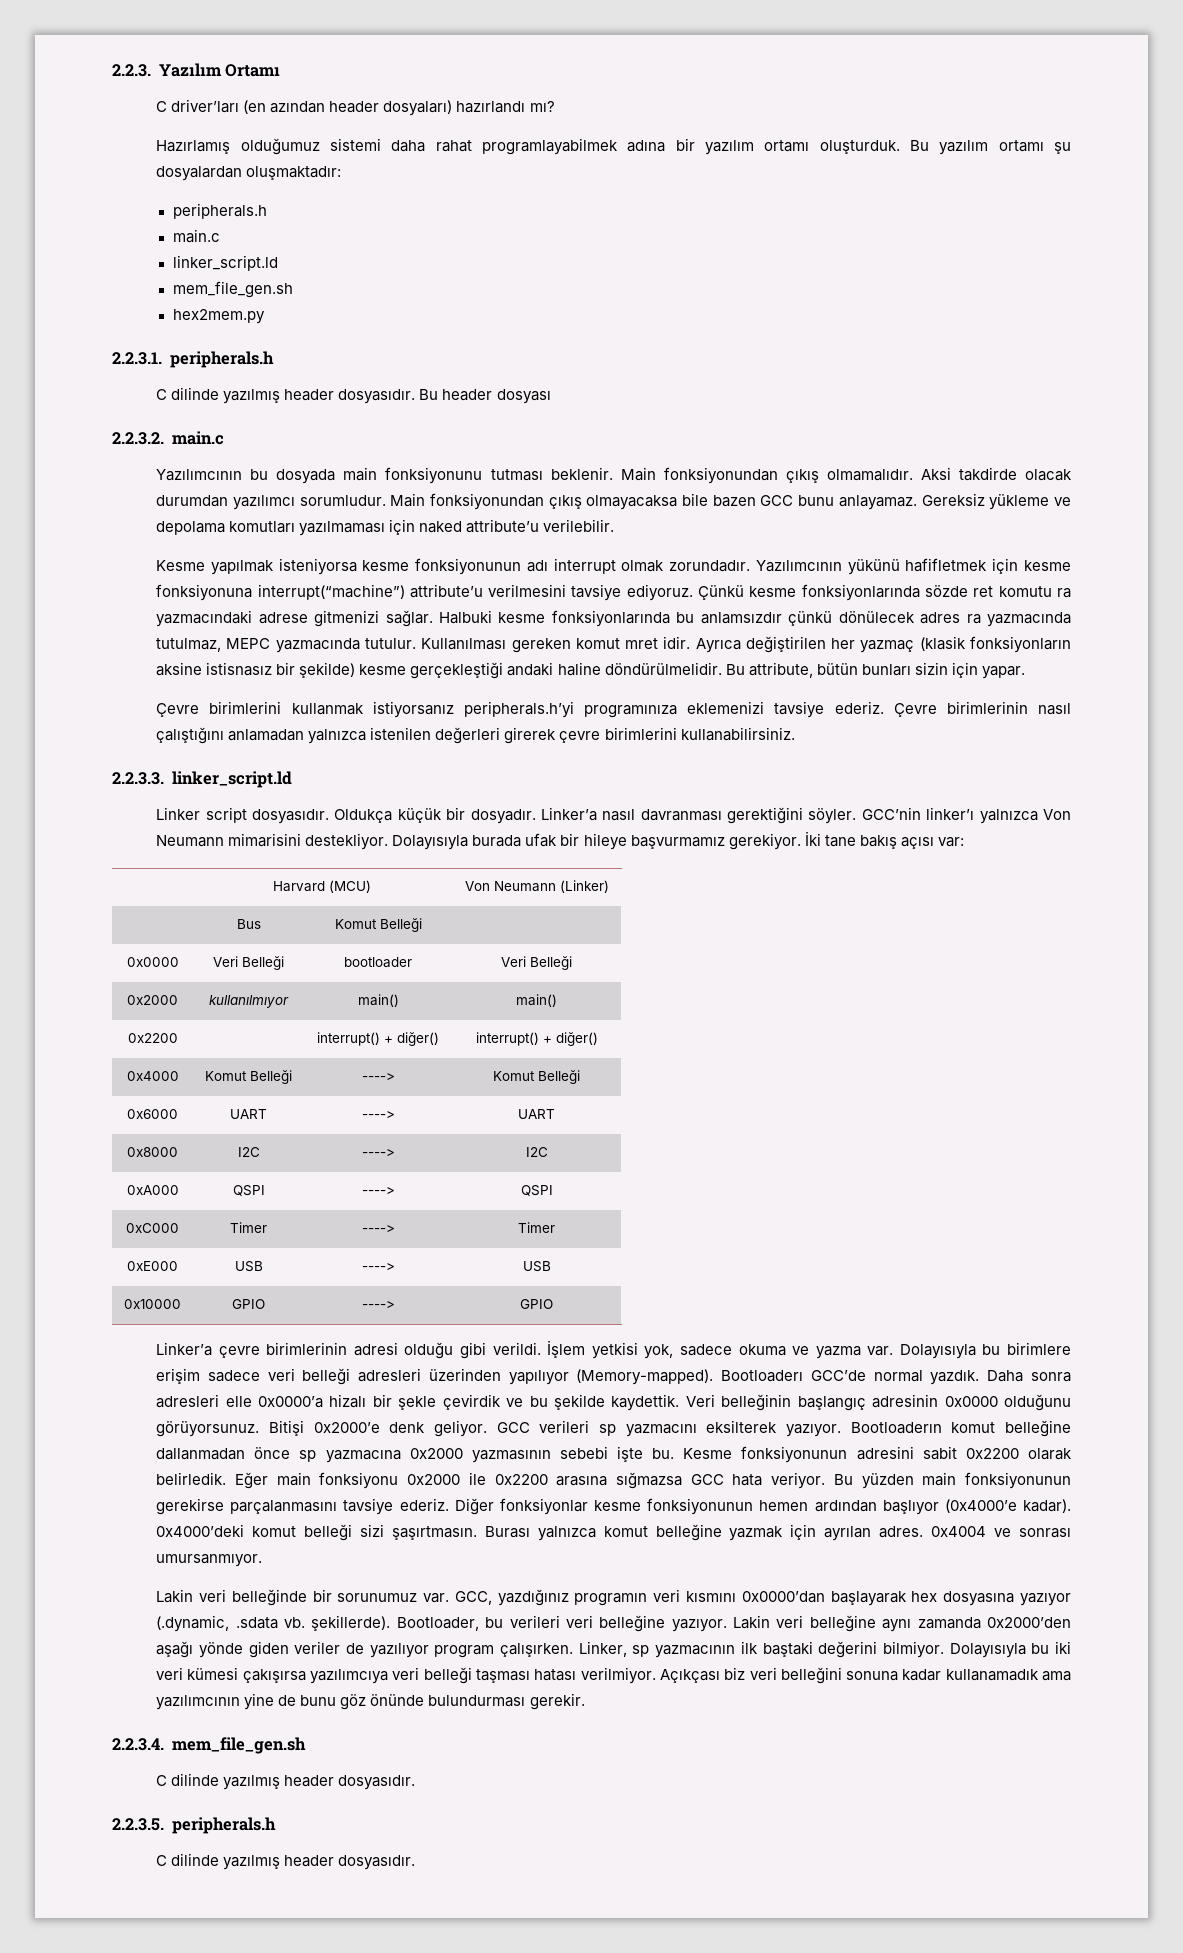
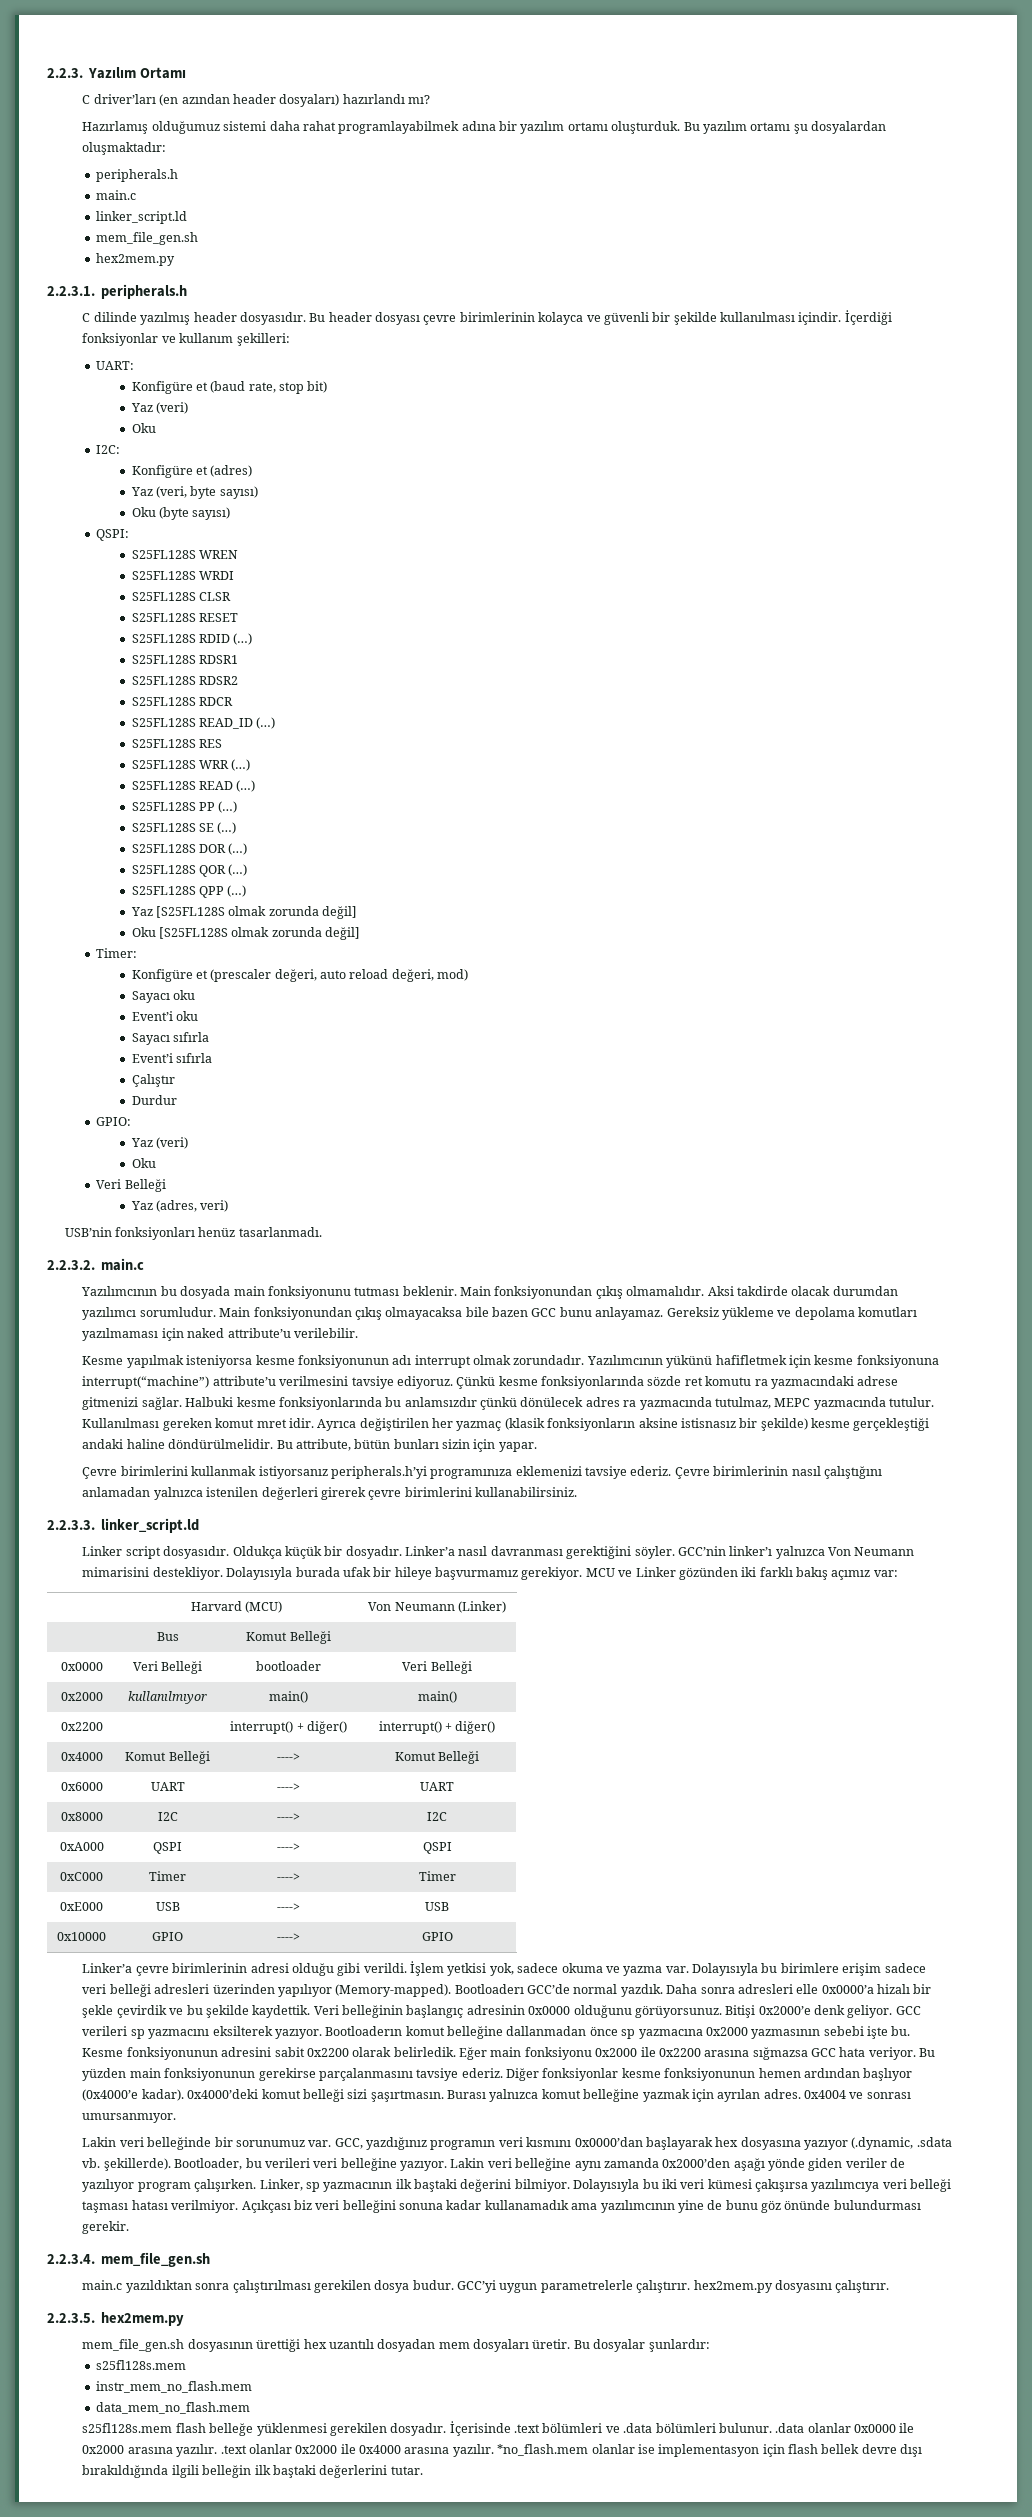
- Bu header dosyası
+ Bu header dosyası çevre birimlerinin kolayca ve güvenli bir şekilde kullanılması içindir. İçerdiği fonksiyonlar ve kullanım şekilleri:
+ UART:
+ Konfigüre et (baud rate, stop bit)
+ Yaz (veri)
+ Oku
+ I2C:
+ Konfigüre et (adres)
+ Yaz (veri, byte sayısı)
+ Oku (byte sayısı)
+ QSPI:
+ S25FL128S WREN
+ S25FL128S WRDI
+ S25FL128S CLSR
+ S25FL128S RESET
+ S25FL128S RDID (…)
+ S25FL128S RDSR1
+ S25FL128S RDSR2
+ S25FL128S RDCR
+ S25FL128S READ_ID (…)
+ S25FL128S RES
+ S25FL128S WRR (…)
+ S25FL128S READ (…)
+ S25FL128S PP (…)
+ S25FL128S SE (…)
+ S25FL128S DOR (…)
+ S25FL128S QOR (…)
+ S25FL128S QPP (…)
+ Yaz [S25FL128S olmak zorunda değil]
+ Oku [S25FL128S olmak zorunda değil]
+ Timer:
+ Konfigüre et (prescaler değeri, auto reload değeri, mod)
+ Sayacı oku
+ Event’i oku
+ Sayacı sıfırla
+ Event’i sıfırla
+ Çalıştır
+ Durdur
+ GPIO:
+ Yaz (veri)
+ Oku
+ Veri Belleği
+ Yaz (adres, veri)
+ USB’nin fonksiyonları henüz tasarlanmadı.
- İki tane bakış açısı var:
+ MCU ve Linker gözünden iki farklı bakış açımız var:
  2.2.3.4. mem_file_gen.sh
- C dilinde yazılmış header dosyasıdır.
- 2.2.3.5. peripherals.h
- C dilinde yazılmış header dosyasıdır.
+ main.c yazıldıktan sonra çalıştırılması gerekilen dosya budur. GCC’yi uygun parametrelerle çalıştırır. hex2mem.py dosyasını çalıştırır.
+ 2.2.3.5. hex2mem.py
+ mem_file_gen.sh dosyasının ürettiği hex uzantılı dosyadan mem dosyaları üretir. Bu dosyalar şunlardır:
+ s25fl128s.mem
+ instr_mem_no_flash.mem
+ data_mem_no_flash.mem
+ s25fl128s.mem flash belleğe yüklenmesi gerekilen dosyadır. İçerisinde .text bölümleri ve .data bölümleri bulunur. .data olanlar 0x0000 ile 0x2000 arasına yazılır. .text olanlar 0x2000 ile 0x4000 arasına yazılır. *no_flash.mem olanlar ise implementasyon için flash bellek devre dışı bırakıldığında ilgili belleğin ilk baştaki değerlerini tutar.

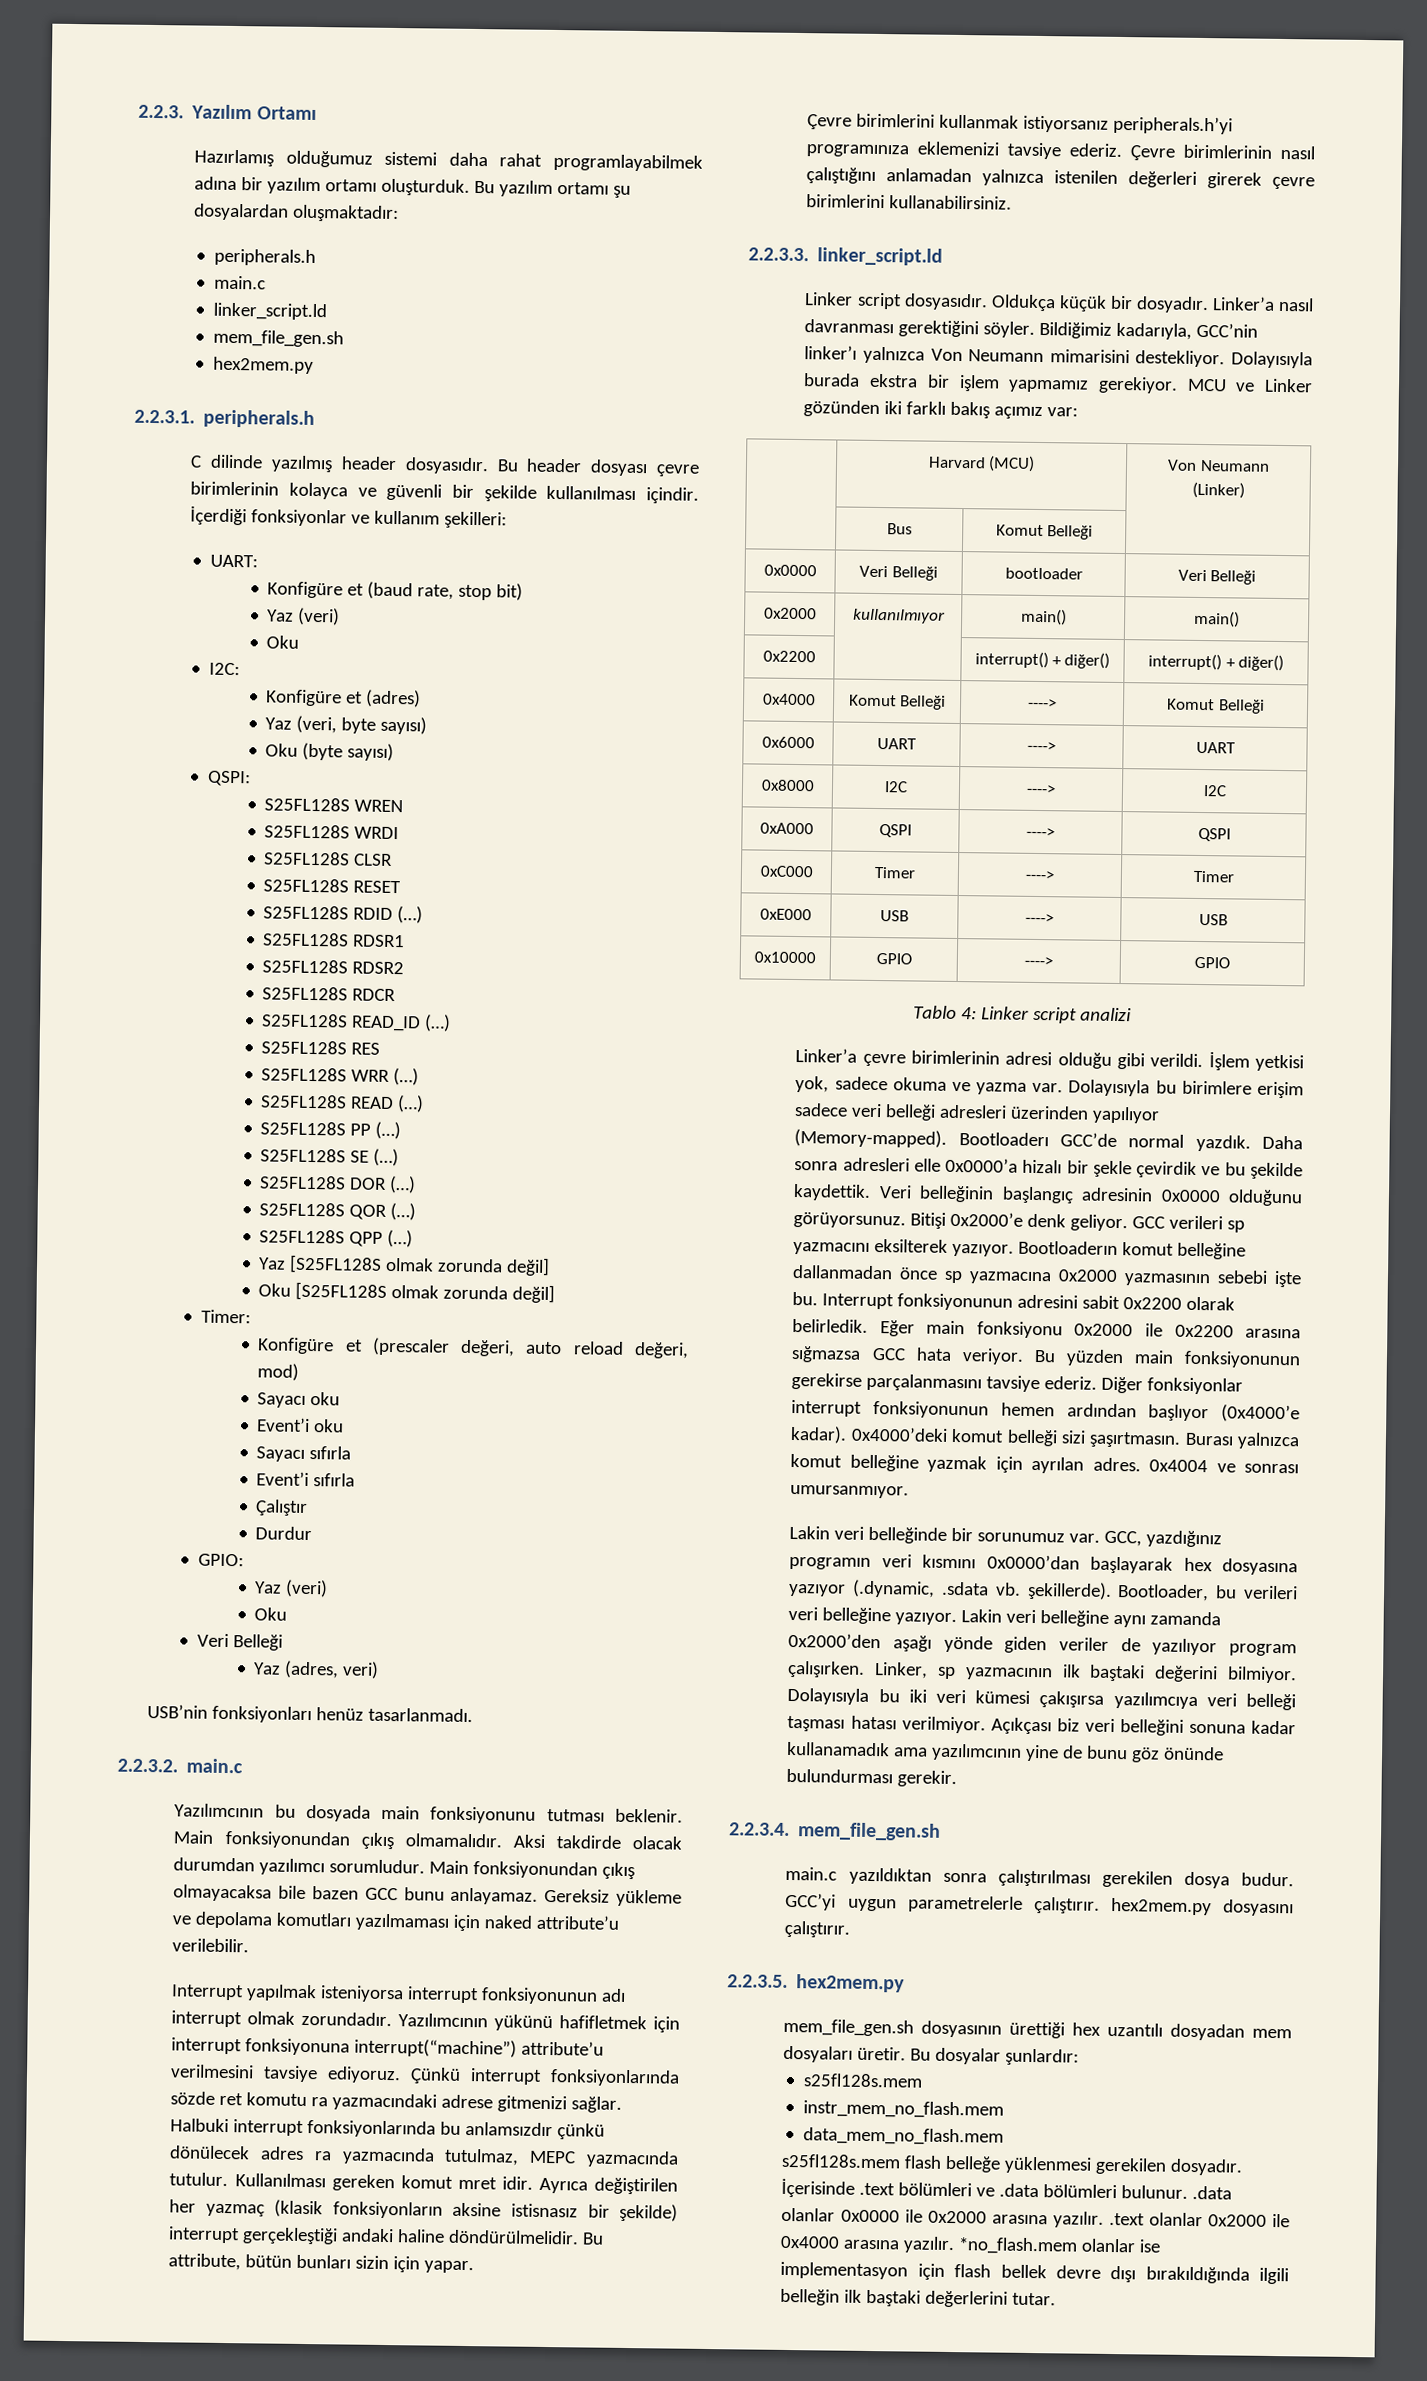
- C driver’ları (en azından header dosyaları) hazırlandı mı?
- Kesme yapılmak isteniyorsa kesme fonksiyonunun adı interrupt olmak zorundadır.
+ Interrupt yapılmak isteniyorsa interrupt fonksiyonunun adı interrupt olmak zorundadır.
- Yazılımcının yükünü hafifletmek için kesme fonksiyonuna interrupt(“machine”) attribute’u verilmesini tavsiye ediyoruz.
+ Yazılımcının yükünü hafifletmek için interrupt fonksiyonuna interrupt(“machine”) attribute’u verilmesini tavsiye ediyoruz.
- Çünkü kesme fonksiyonlarında sözde ret komutu ra yazmacındaki adrese gitmenizi sağlar.
+ Çünkü interrupt fonksiyonlarında sözde ret komutu ra yazmacındaki adrese gitmenizi sağlar.
- Halbuki kesme fonksiyonlarında bu anlamsızdır çünkü dönülecek adres ra yazmacında tutulmaz, MEPC yazmacında tutulur.
+ Halbuki interrupt fonksiyonlarında bu anlamsızdır çünkü dönülecek adres ra yazmacında tutulmaz, MEPC yazmacında tutulur.
- Ayrıca değiştirilen her yazmaç (klasik fonksiyonların aksine istisnasız bir şekilde) kesme gerçekleştiği andaki haline döndürülmelidir.
+ Ayrıca değiştirilen her yazmaç (klasik fonksiyonların aksine istisnasız bir şekilde) interrupt gerçekleştiği andaki haline döndürülmelidir.
- GCC’nin linker’ı yalnızca Von Neumann mimarisini destekliyor.
+ Bildiğimiz kadarıyla, GCC’nin linker’ı yalnızca Von Neumann mimarisini destekliyor.
- Dolayısıyla burada ufak bir hileye başvurmamız gerekiyor.
+ Dolayısıyla burada ekstra bir işlem yapmamız gerekiyor.
+ Tablo 4: Linker script analizi
- Kesme fonksiyonunun adresini sabit 0x2200 olarak belirledik.
+ Interrupt fonksiyonunun adresini sabit 0x2200 olarak belirledik.
- Diğer fonksiyonlar kesme fonksiyonunun hemen ardından başlıyor (0x4000’e kadar).
+ Diğer fonksiyonlar interrupt fonksiyonunun hemen ardından başlıyor (0x4000’e kadar).

